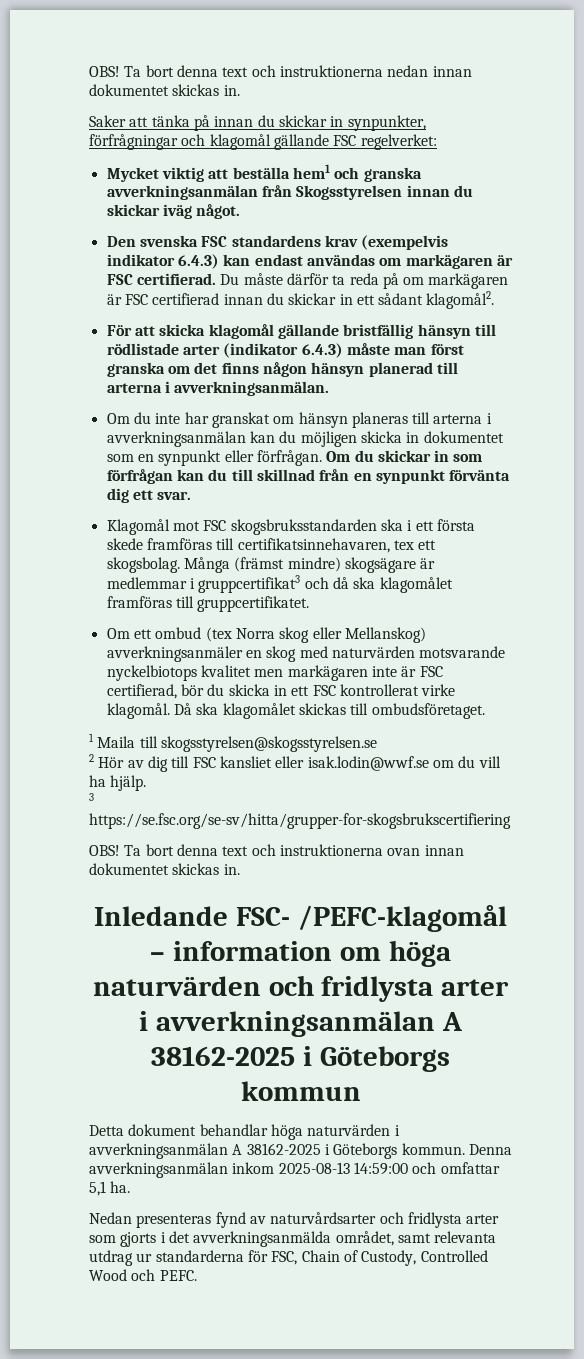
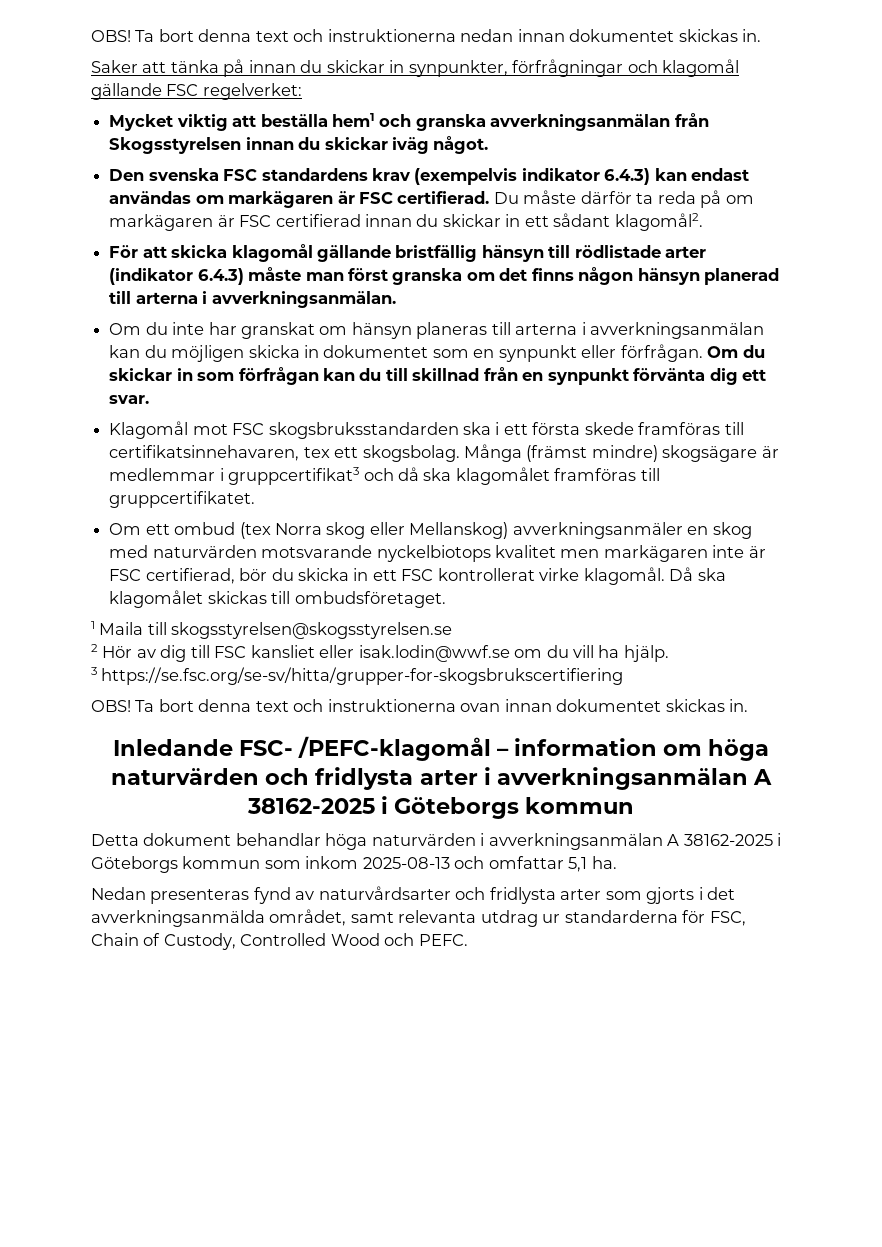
- Detta dokument behandlar höga naturvärden i avverkningsanmälan A 38162-2025 i Göteborgs kommun. Denna avverkningsanmälan inkom 2025-08-13 14:59:00 och omfattar 5,1 ha.
+ Detta dokument behandlar höga naturvärden i avverkningsanmälan A 38162-2025 i Göteborgs kommun som inkom 2025-08-13 och omfattar 5,1 ha.

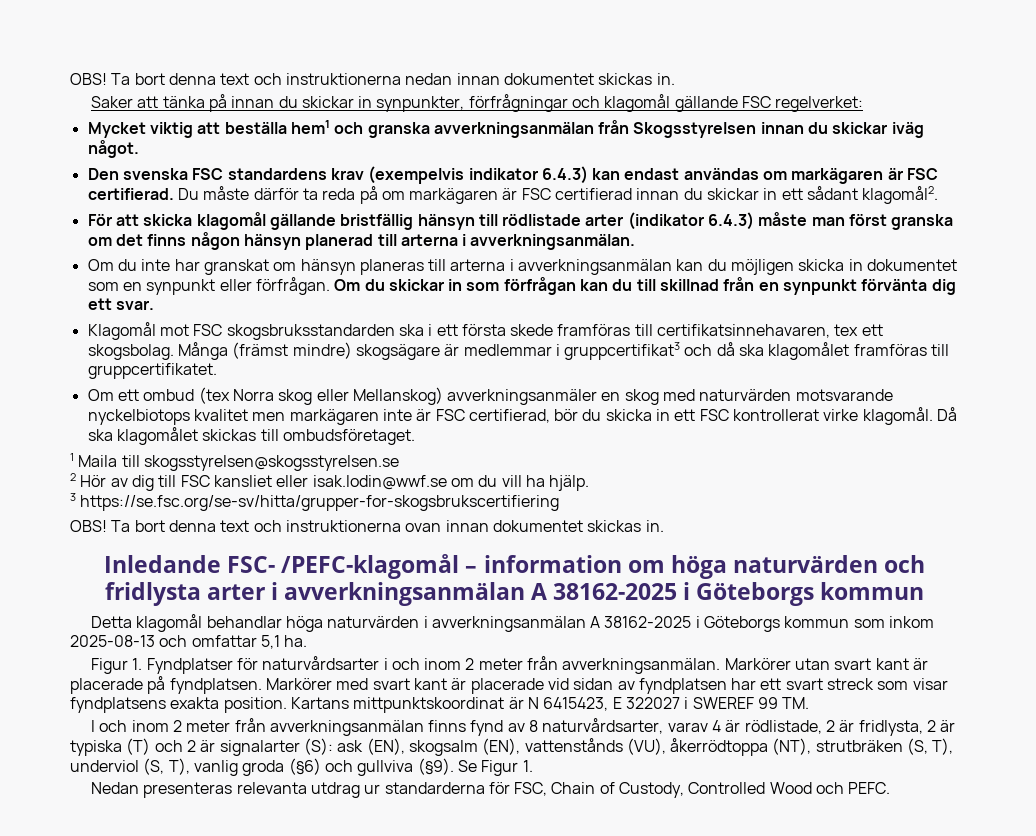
- Detta dokument behandlar höga naturvärden i avverkningsanmälan A 38162-2025 i Göteborgs kommun som inkom 2025-08-13 och omfattar 5,1 ha.
+ Detta klagomål behandlar höga naturvärden i avverkningsanmälan A 38162-2025 i Göteborgs kommun som inkom 2025-08-13 och omfattar 5,1 ha.
- Nedan presenteras fynd av naturvårdsarter och fridlysta arter som gjorts i det avverkningsanmälda området, samt relevanta utdrag ur standarderna för FSC, Chain of Custody, Controlled Wood och PEFC.
+ Figur 1. Fyndplatser för naturvårdsarter i och inom 2 meter från avverkningsanmälan. Markörer utan svart kant är placerade på fyndplatsen. Markörer med svart kant är placerade vid sidan av fyndplatsen har ett svart streck som visar fyndplatsens exakta position. Kartans mittpunktskoordinat är N 6415423, E 322027 i SWEREF 99 TM.
+ I och inom 2 meter från avverkningsanmälan finns fynd av 8 naturvårdsarter, varav 4 är rödlistade, 2 är fridlysta, 2 är typiska (T) och 2 är signalarter (S): ask (EN), skogsalm (EN), vattenstånds (VU), åkerrödtoppa (NT), strutbräken (S, T), underviol (S, T), vanlig groda (§6) och gullviva (§9). Se Figur 1.
+ Nedan presenteras relevanta utdrag ur standarderna för FSC, Chain of Custody, Controlled Wood och PEFC.

